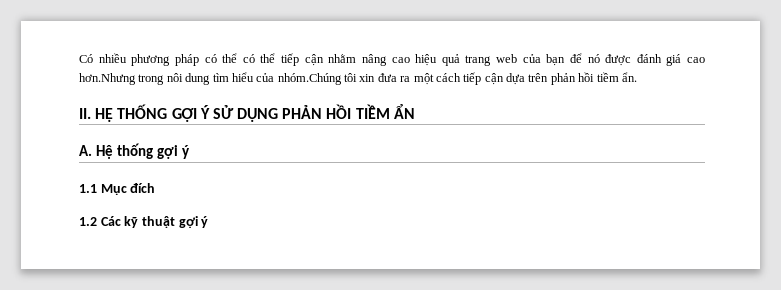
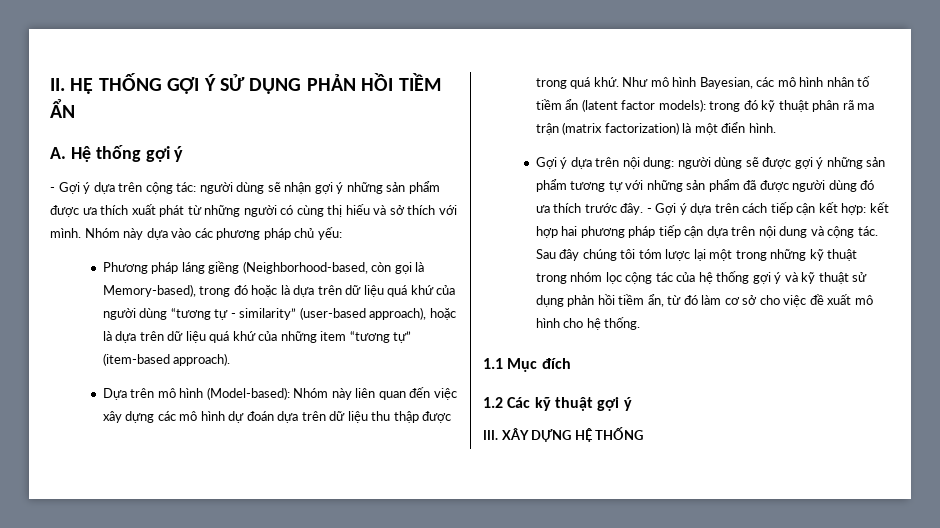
- Có nhiều phương pháp có thể có thể tiếp cận nhằm nâng cao hiệu quả trang web của bạn để nó được đánh giá cao hơn.Nhưng trong nôi dung tìm hiểu của nhóm.Chúng tôi xin đưa ra một cách tiếp cận dựa trên phản hồi tiềm ẩn.
+ - Gợi ý dựa trên cộng tác: người dùng sẽ nhận gợi ý những sản phẩm được ưa thích xuất phát từ những người có cùng thị hiếu và sở thích với mình. Nhóm này dựa vào các phương pháp chủ yếu:
+ Phương pháp láng giềng (Neighborhood-based, còn gọi là Memory-based), trong đó hoặc là dựa trên dữ liệu quá khứ của người dùng “tương tự - similarity” (user-based approach), hoặc là dựa trên dữ liệu quá khứ của những item “tương tự” (item-based approach).
+ Dựa trên mô hình (Model-based): Nhóm này liên quan đến việc xây dựng các mô hình dự đoán dựa trên dữ liệu thu thập được trong quá khứ. Như mô hình Bayesian, các mô hình nhân tố tiềm ẩn (latent factor models): trong đó kỹ thuật phân rã ma trận (matrix factorization) là một điển hình.
+ Gợi ý dựa trên nội dung: người dùng sẽ được gợi ý những sản phẩm tương tự với những sản phẩm đã được người dùng đó ưa thích trước đây. - Gợi ý dựa trên cách tiếp cận kết hợp: kết hợp hai phương pháp tiếp cận dựa trên nội dung và cộng tác. Sau đây chúng tôi tóm lược lại một trong những kỹ thuật trong nhóm lọc cộng tác của hệ thống gợi ý và kỹ thuật sử dụng phản hồi tiềm ẩn, từ đó làm cơ sở cho việc đề xuất mô hình cho hệ thống.
+ III. XÂY DỰNG HỆ THỐNG

